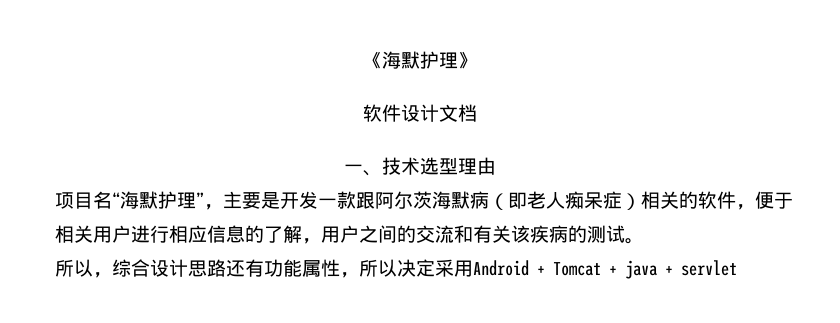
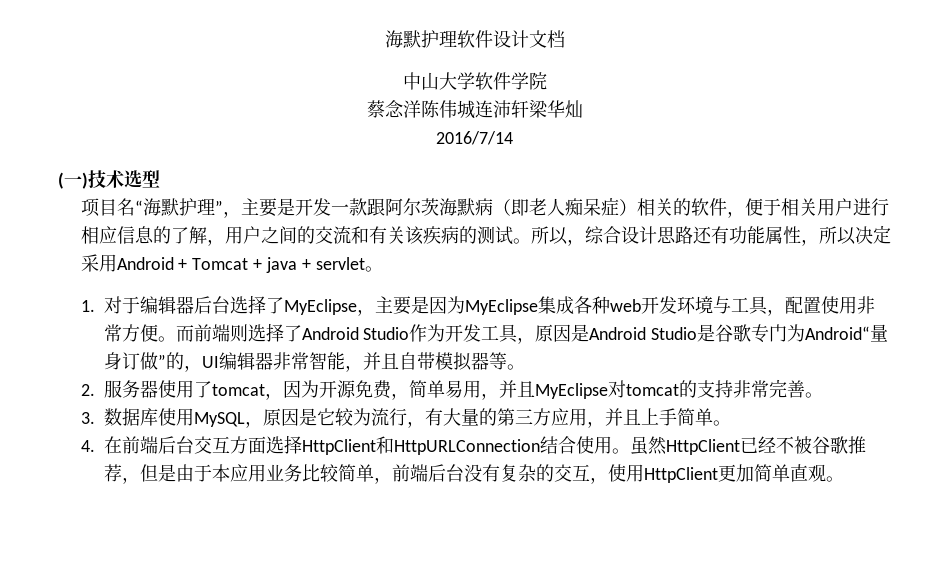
- 《海默护理》
- 软件设计文档
+ 海默护理软件设计文档
- 一、技术选型理由
+ 中山大学软件学院
+ 蔡念洋陈伟城连沛轩梁华灿
+ 2016/7/14
+ (一)技术选型
- 项目名“海默护理”，主要是开发一款跟阿尔茨海默病（即老人痴呆症）相关的软件，便于相关用户进行相应信息的了解，用户之间的交流和有关该疾病的测试。
- 所以，综合设计思路还有功能属性，所以决定采用Android + Tomcat + java + servlet
+ 项目名“海默护理”，主要是开发一款跟阿尔茨海默病（即老人痴呆症）相关的软件，便于相关用户进行相应信息的了解，用户之间的交流和有关该疾病的测试。所以，综合设计思路还有功能属性，所以决定采用Android + Tomcat + java + servlet。
+ 1.对于编辑器后台选择了MyEclipse，主要是因为MyEclipse集成各种web开发环境与工具，配置使用非常方便。而前端则选择了Android Studio作为开发工具，原因是Android Studio是谷歌专门为Android“量身订做”的，UI编辑器非常智能，并且自带模拟器等。
+ 2.服务器使用了tomcat，因为开源免费，简单易用，并且MyEclipse对tomcat的支持非常完善。
+ 3.数据库使用MySQL，原因是它较为流行，有大量的第三方应用，并且上手简单。
+ 4.在前端后台交互方面选择HttpClient和HttpURLConnection结合使用。虽然HttpClient已经不被谷歌推荐，但是由于本应用业务比较简单，前端后台没有复杂的交互，使用HttpClient更加简单直观。

